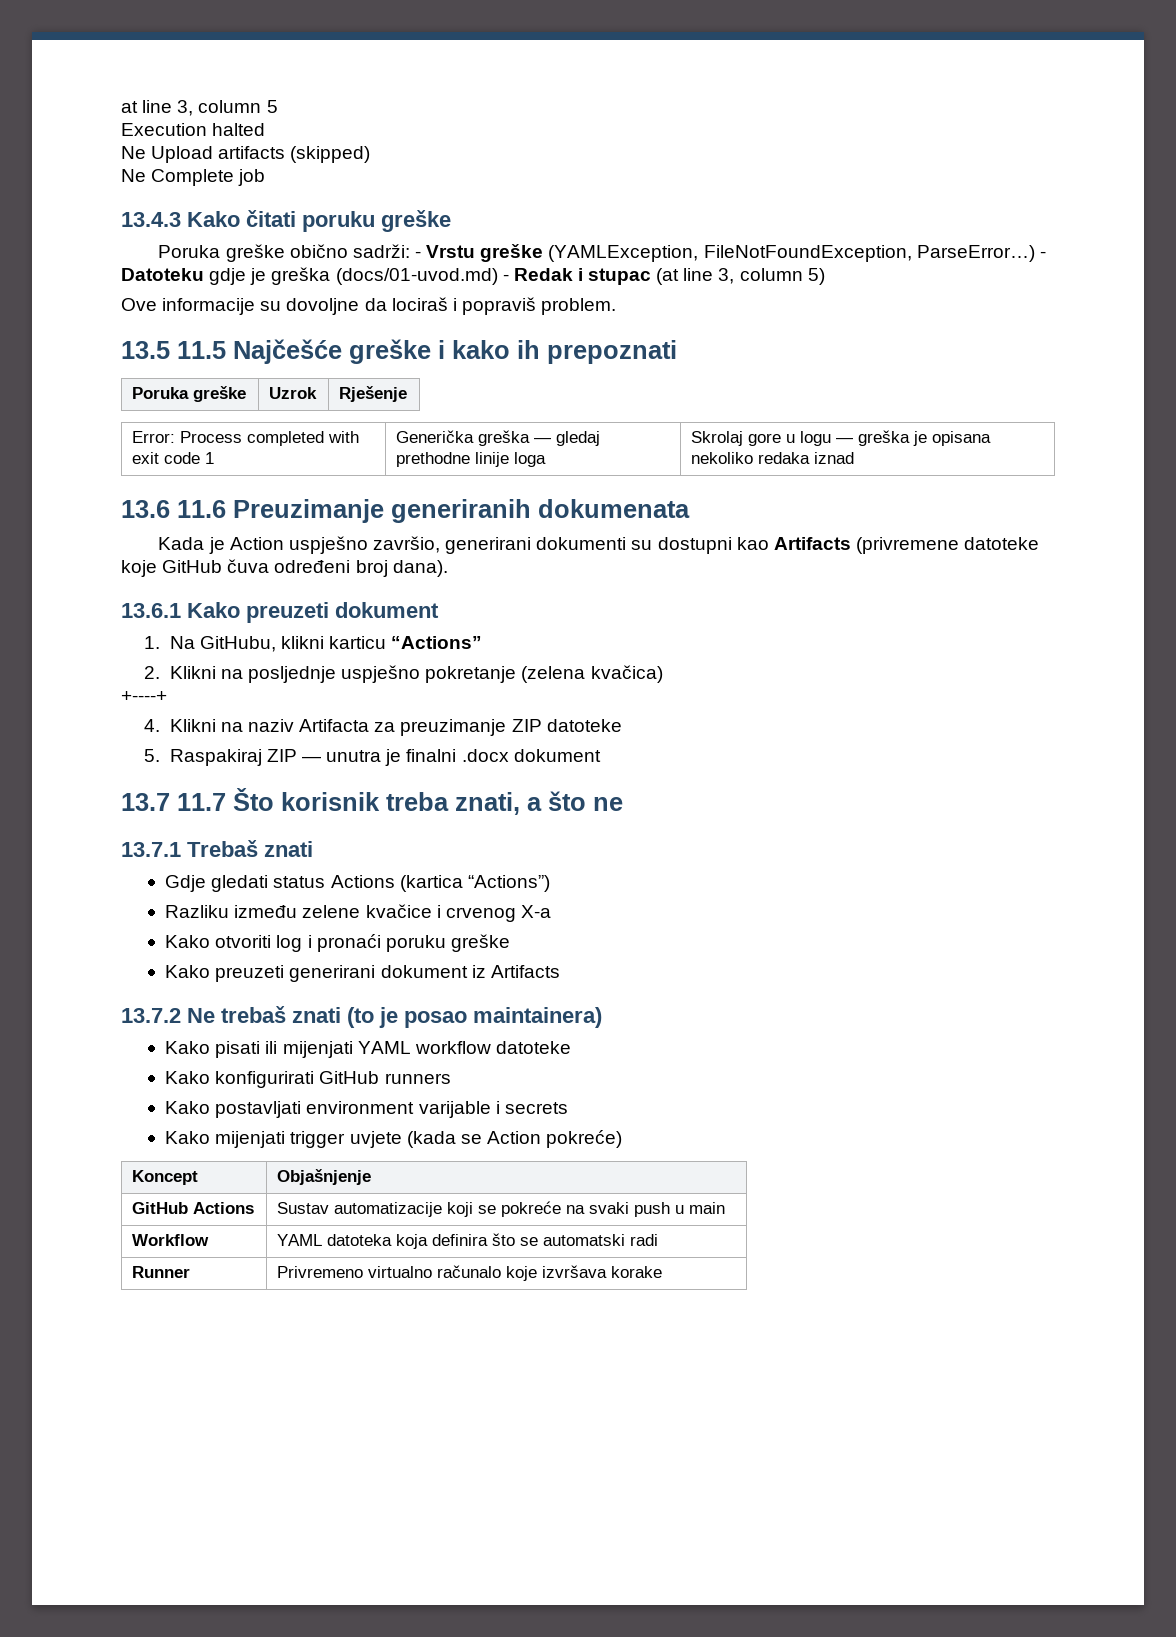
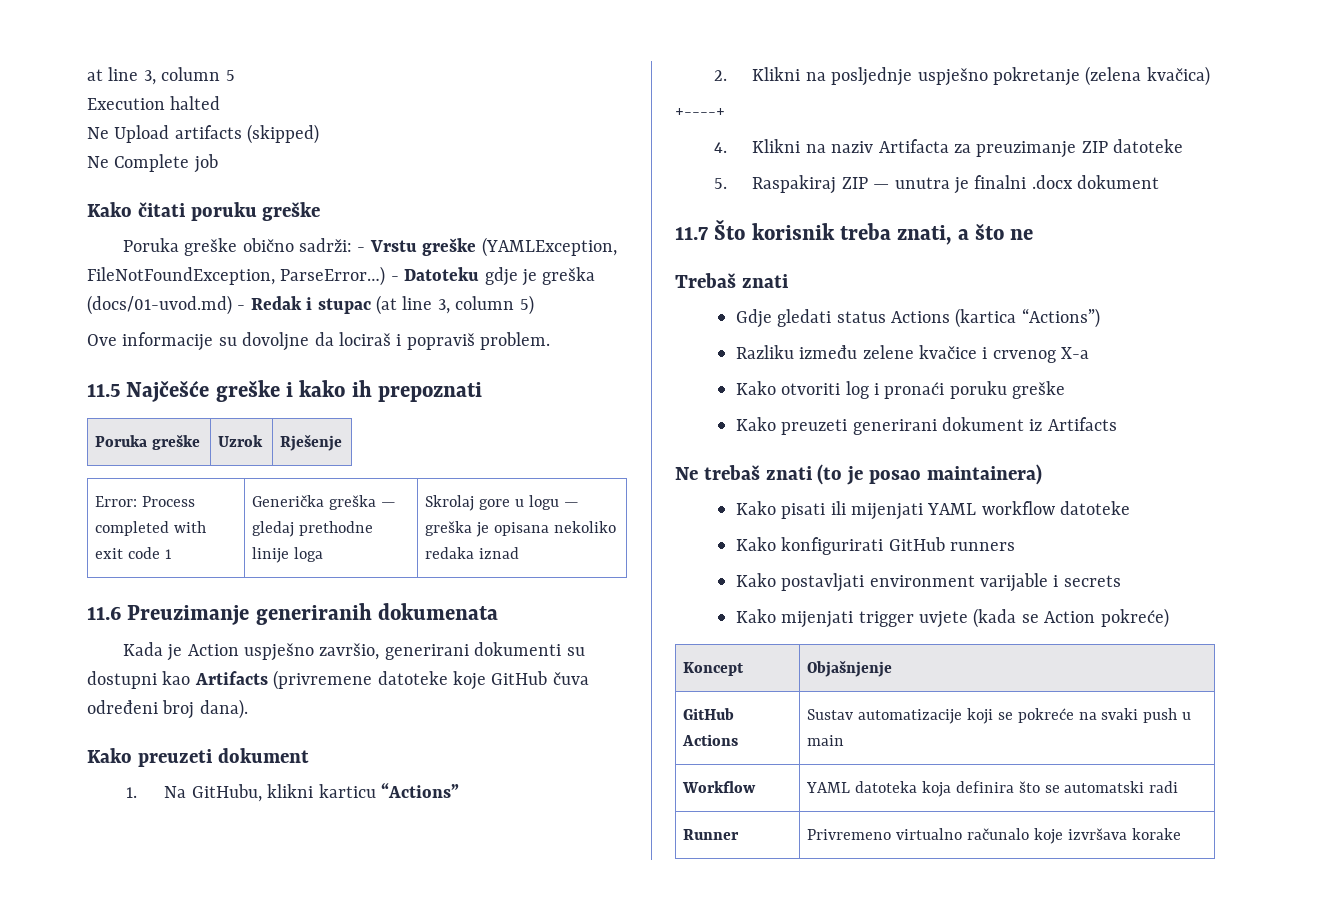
- 13.4.3 Kako čitati poruku greške
+ Kako čitati poruku greške
- 13.5 11.5 Najčešće greške i kako ih prepoznati
+ 11.5 Najčešće greške i kako ih prepoznati
- 13.6 11.6 Preuzimanje generiranih dokumenata
+ 11.6 Preuzimanje generiranih dokumenata
- 13.6.1 Kako preuzeti dokument
+ Kako preuzeti dokument
- 13.7 11.7 Što korisnik treba znati, a što ne
+ 11.7 Što korisnik treba znati, a što ne
- 13.7.1 Trebaš znati
+ Trebaš znati
- 13.7.2 Ne trebaš znati (to je posao maintainera)
+ Ne trebaš znati (to je posao maintainera)

